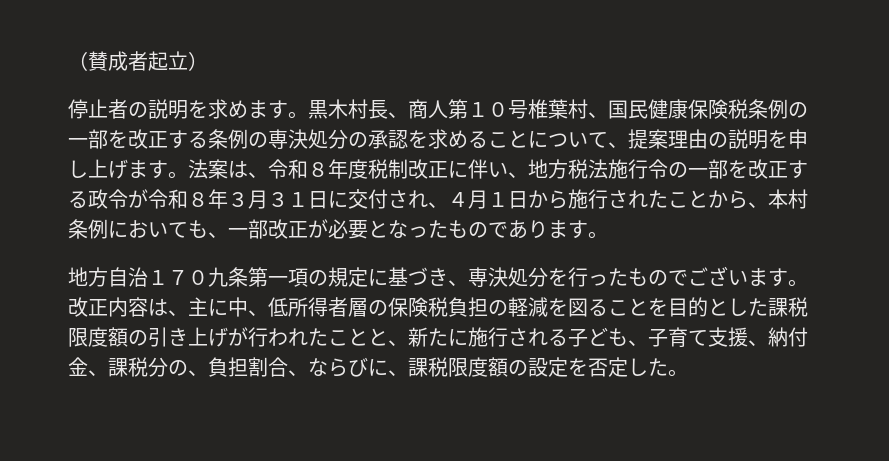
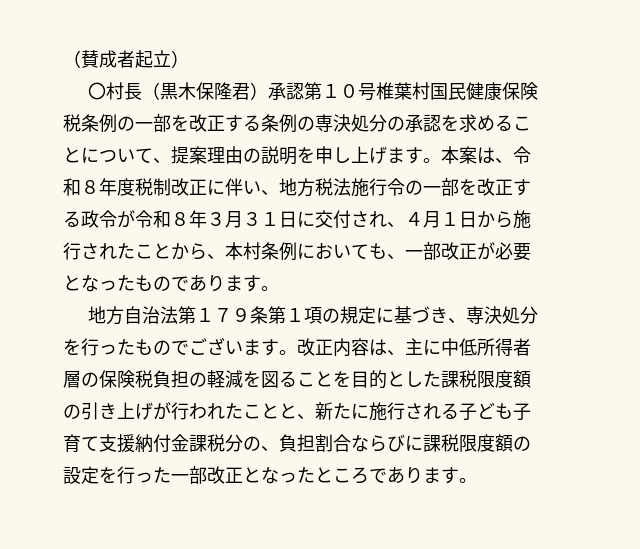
- 停止者の説明を求めます。黒木村長、商人第１０号椎葉村、国民健康保険税条例の一部を改正する条例の専決処分の承認を求めることについて、提案理由の説明を申し上げます。
+ 〇村長（黒木保隆君）承認第１０号椎葉村国民健康保険税条例の一部を改正する条例の専決処分の承認を求めることについて、提案理由の説明を申し上げます。
- 法案は、令和８年度税制改正に伴い、地方税法施行令の一部を改正する政令が令和８年３月３１日に交付され、４月１日から施行されたことから、本村条例においても、一部改正が必要となったものであります。
+ 本案は、令和８年度税制改正に伴い、地方税法施行令の一部を改正する政令が令和８年３月３１日に交付され、４月１日から施行されたことから、本村条例においても、一部改正が必要となったものであります。
- 地方自治１７０九条第一項の規定に基づき、専決処分を行ったものでございます。
+ 地方自治法第１７９条第１項の規定に基づき、専決処分を行ったものでございます。
- 改正内容は、主に中、低所得者層の保険税負担の軽減を図ることを目的とした課税限度額の引き上げが行われたことと、新たに施行される子ども、子育て支援、納付金、課税分の、負担割合、ならびに、課税限度額の設定を否定した。
+ 改正内容は、主に中低所得者層の保険税負担の軽減を図ることを目的とした課税限度額の引き上げが行われたことと、新たに施行される子ども子育て支援納付金課税分の、負担割合ならびに課税限度額の設定を行った一部改正となったところであります。

